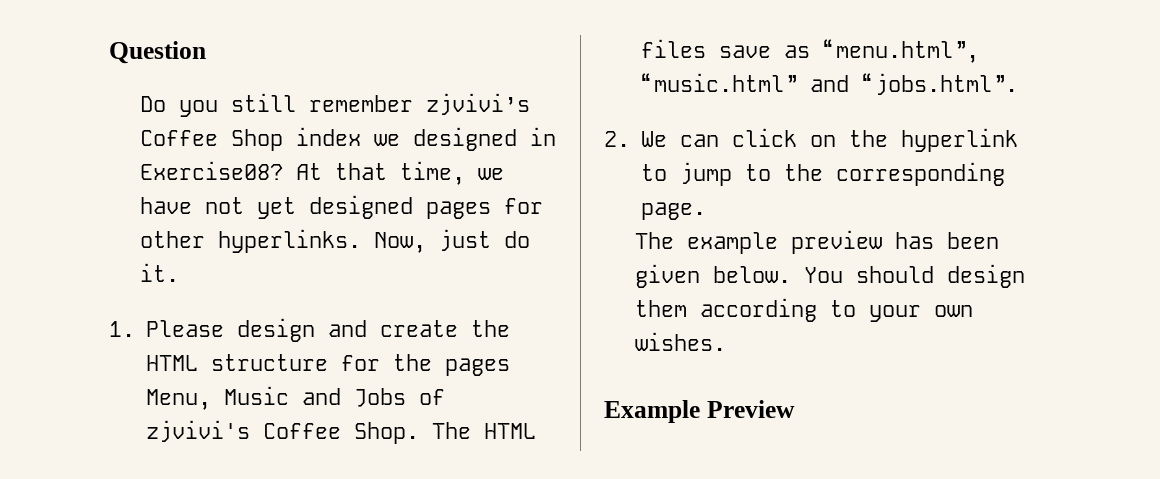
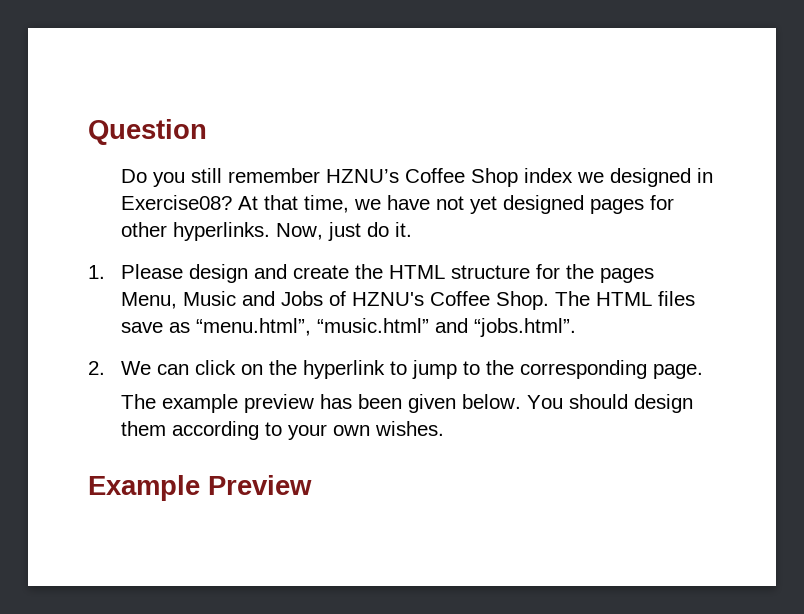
- Do you still remember zjvivi’s Coffee Shop index we designed in Exercise08?
+ Do you still remember HZNU’s Coffee Shop index we designed in Exercise08?
- 1. Please design and create the HTML structure for the pages Menu, Music and Jobs of zjvivi's Coffee Shop.
+ 1. Please design and create the HTML structure for the pages Menu, Music and Jobs of HZNU's Coffee Shop.

